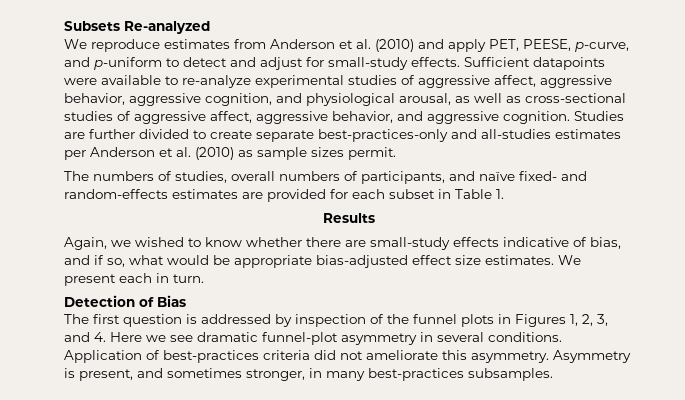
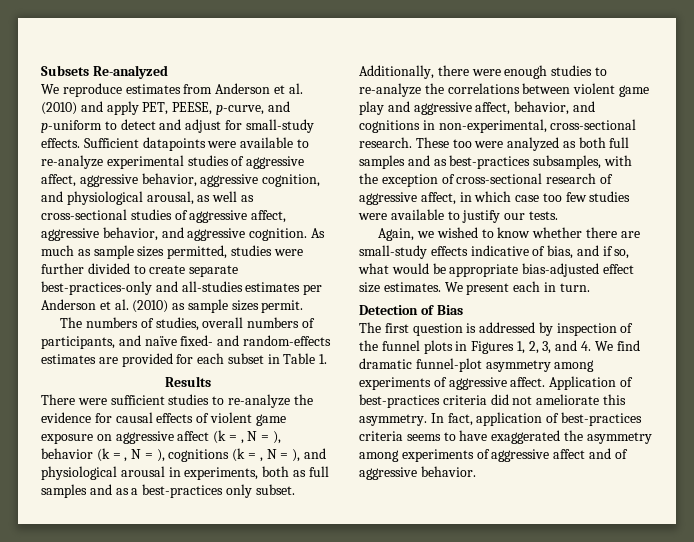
- Studies are further divided to create separate best-practices-only and all-studies estimates per Anderson et al. (2010) as sample sizes permit.
+ As much as sample sizes permitted, studies were further divided to create separate best-practices-only and all-studies estimates per Anderson et al. (2010) as sample sizes permit.
+ There were sufficient studies to re-analyze the evidence for causal effects of violent game exposure on aggressive affect (k = , N = ), behavior (k = , N = ), cognitions (k = , N = ), and physiological arousal in experiments, both as full samples and as a best-practices only subset. Additionally, there were enough studies to re-analyze the correlations between violent game play and aggressive affect, behavior, and cognitions in non-experimental, cross-sectional research. These too were analyzed as both full samples and as best-practices subsamples, with the exception of cross-sectional research of aggressive affect, in which case too few studies were available to justify our tests.
- The first question is addressed by inspection of the funnel plots in Figures 1, 2, 3, and 4. Here we see dramatic funnel-plot asymmetry in several conditions.
+ The first question is addressed by inspection of the funnel plots in Figures 1, 2, 3, and 4. We find dramatic funnel-plot asymmetry among experiments of aggressive affect.
- Asymmetry is present, and sometimes stronger, in many best-practices subsamples.
+ In fact, application of best-practices criteria seems to have exaggerated the asymmetry among experiments of aggressive affect and of aggressive behavior.

